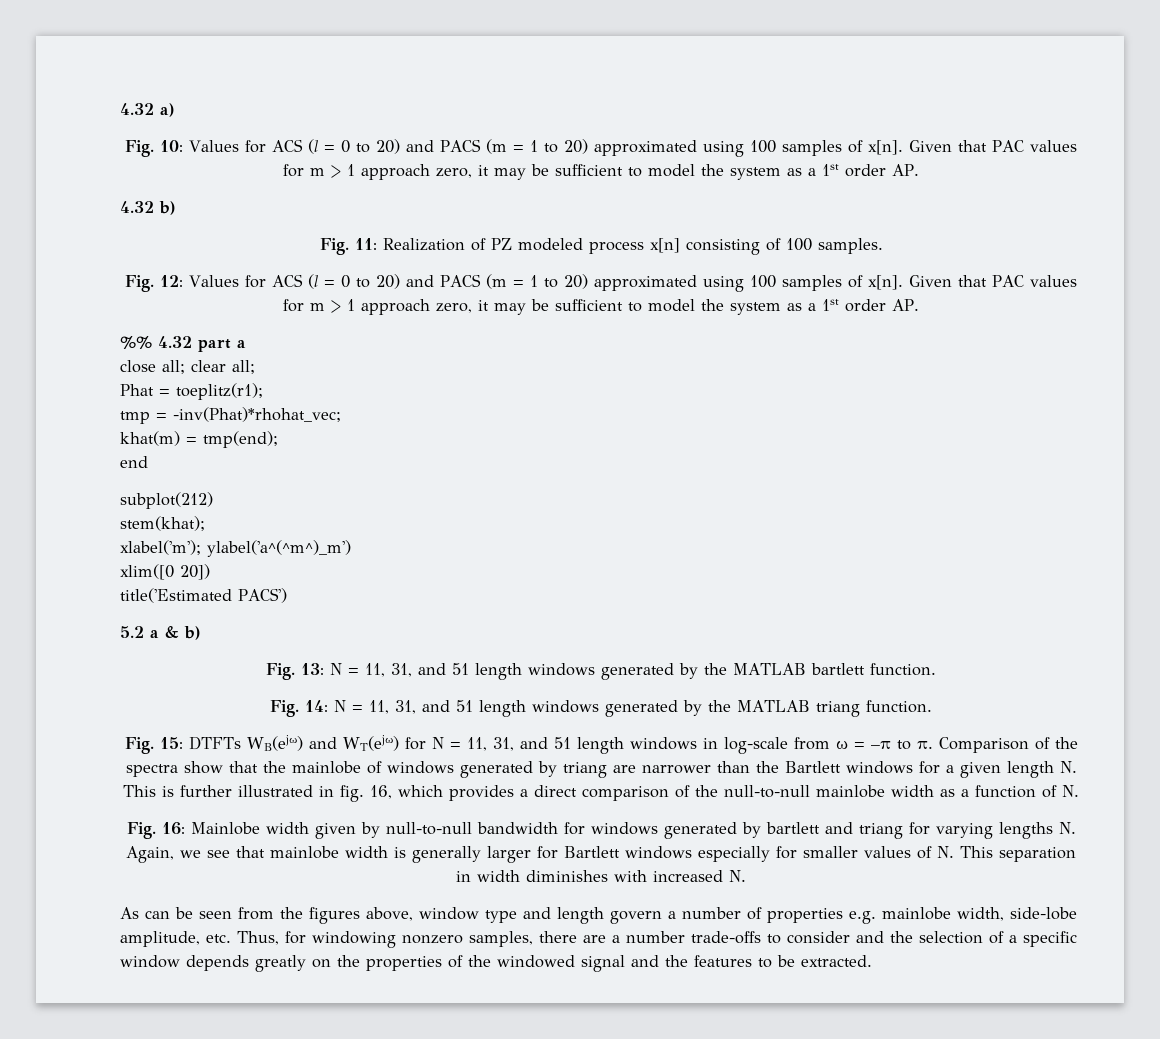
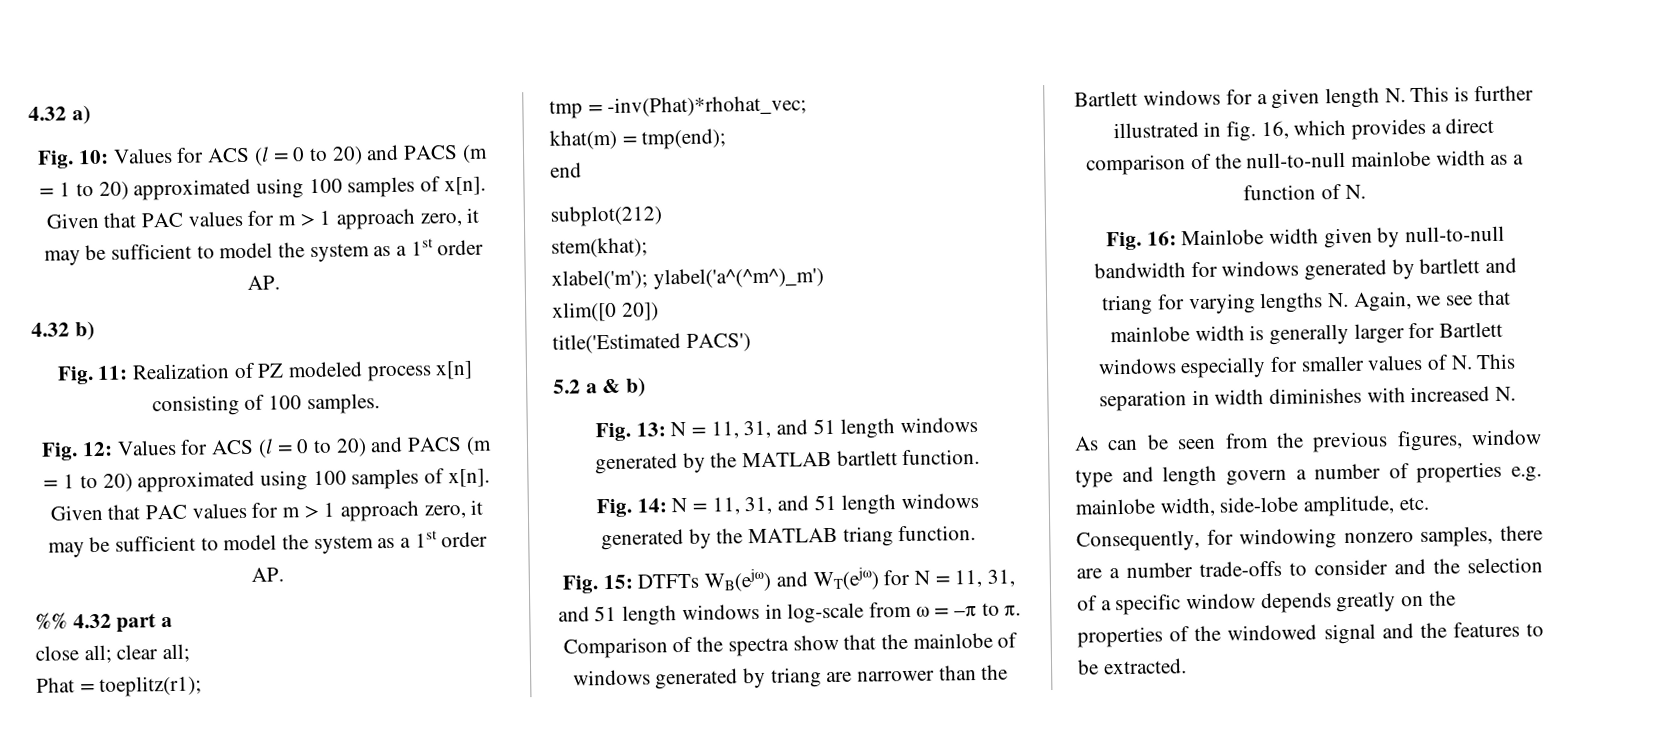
- As can be seen from the figures above, window type and length govern a number of properties e.g. mainlobe width, side-lobe amplitude, etc. Thus, for windowing nonzero samples, there are a number trade-offs to consider and the selection of a specific window depends greatly on the properties of the windowed signal and the features to be extracted.
+ As can be seen from the previous figures, window type and length govern a number of properties e.g. mainlobe width, side-lobe amplitude, etc. Consequently, for windowing nonzero samples, there are a number trade-offs to consider and the selection of a specific window depends greatly on the properties of the windowed signal and the features to be extracted.

